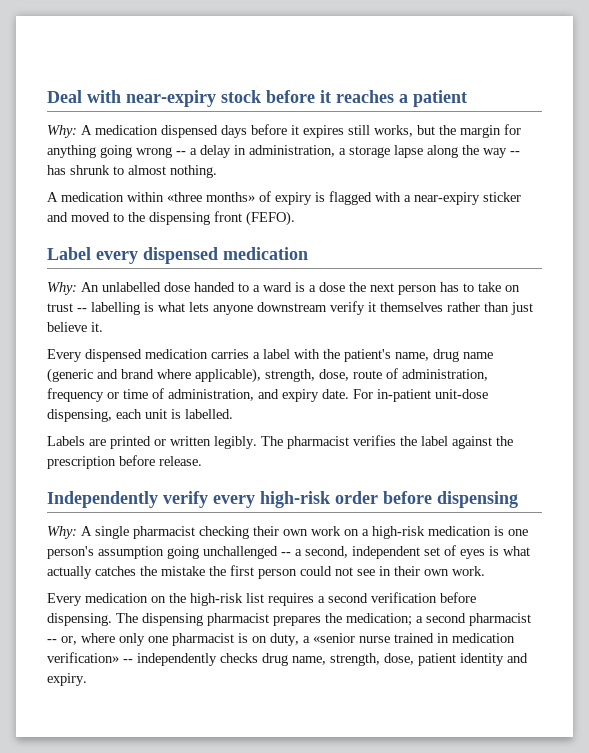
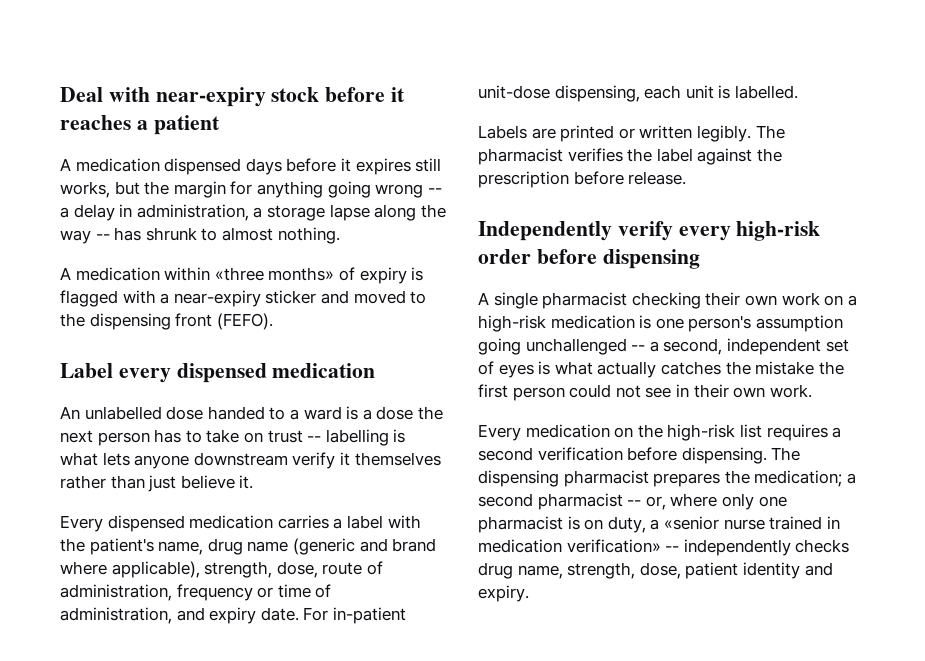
- Why: A medication dispensed days before it expires still works, but the margin for anything going wrong -- a delay in administration, a storage lapse along the way -- has shrunk to almost nothing.
+ A medication dispensed days before it expires still works, but the margin for anything going wrong -- a delay in administration, a storage lapse along the way -- has shrunk to almost nothing.
- Why: An unlabelled dose handed to a ward is a dose the next person has to take on trust -- labelling is what lets anyone downstream verify it themselves rather than just believe it.
+ An unlabelled dose handed to a ward is a dose the next person has to take on trust -- labelling is what lets anyone downstream verify it themselves rather than just believe it.
- Why: A single pharmacist checking their own work on a high-risk medication is one person's assumption going unchallenged -- a second, independent set of eyes is what actually catches the mistake the first person could not see in their own work.
+ A single pharmacist checking their own work on a high-risk medication is one person's assumption going unchallenged -- a second, independent set of eyes is what actually catches the mistake the first person could not see in their own work.

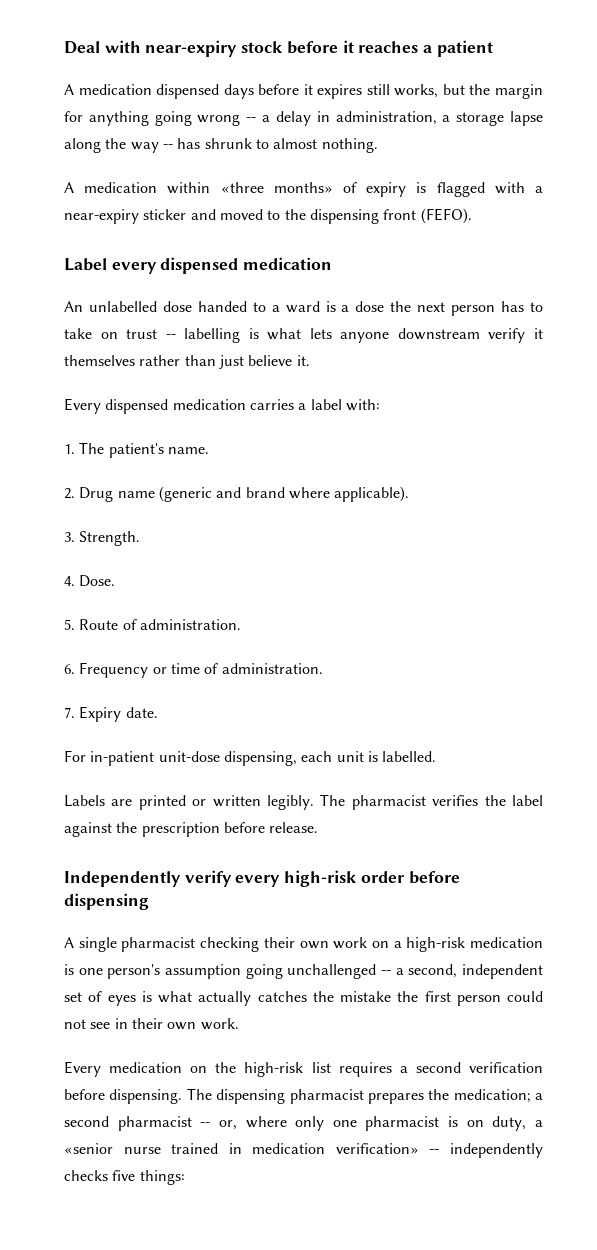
- Every dispensed medication carries a label with the patient's name, drug name (generic and brand where applicable), strength, dose, route of administration, frequency or time of administration, and expiry date. For in-patient unit-dose dispensing, each unit is labelled.
+ Every dispensed medication carries a label with:
+ 1. The patient's name.
+ 2. Drug name (generic and brand where applicable).
+ 3. Strength.
+ 4. Dose.
+ 5. Route of administration.
+ 6. Frequency or time of administration.
+ 7. Expiry date.
+ For in-patient unit-dose dispensing, each unit is labelled.
- The dispensing pharmacist prepares the medication; a second pharmacist -- or, where only one pharmacist is on duty, a «senior nurse trained in medication verification» -- independently checks drug name, strength, dose, patient identity and expiry.
+ The dispensing pharmacist prepares the medication; a second pharmacist -- or, where only one pharmacist is on duty, a «senior nurse trained in medication verification» -- independently checks five things:

